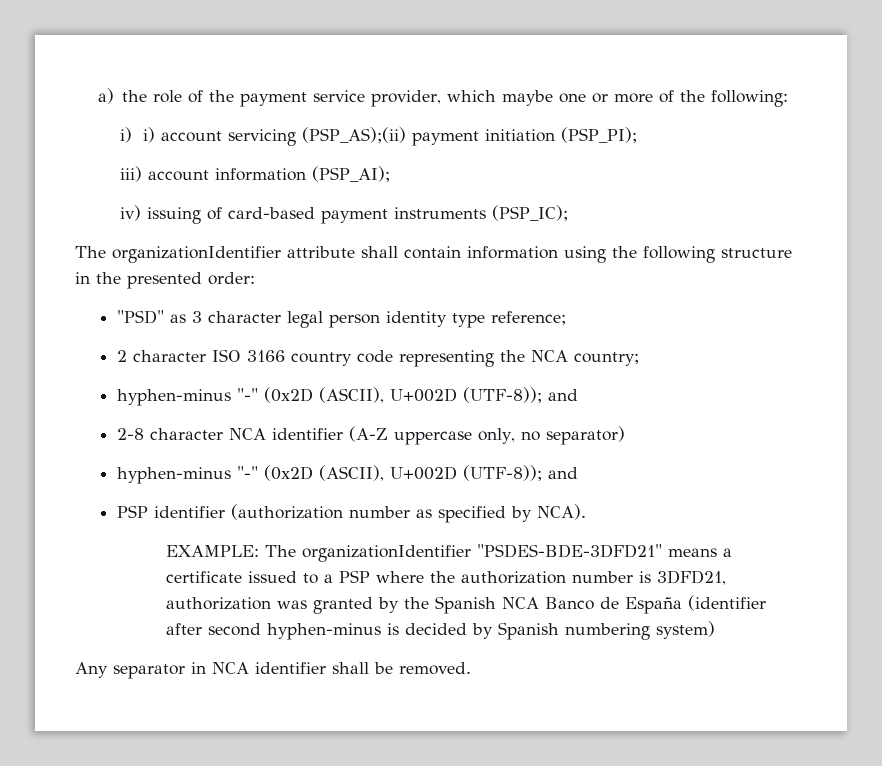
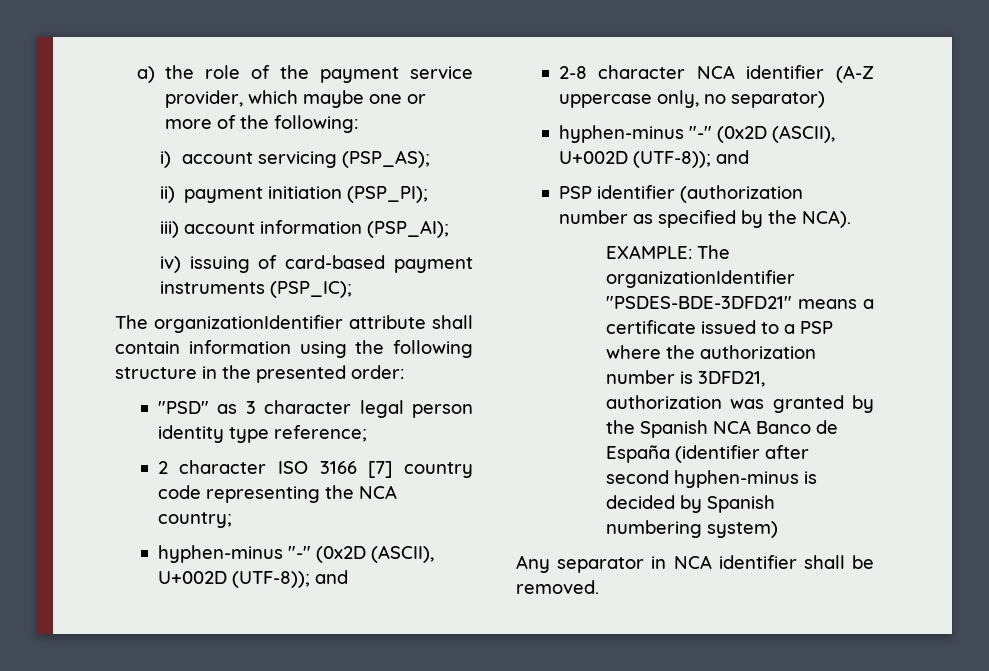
- i) i) account servicing (PSP_AS);(ii) payment initiation (PSP_PI);
+ i) account servicing (PSP_AS);
+ ii) payment initiation (PSP_PI);
- 2 character ISO 3166 country code representing the NCA country;
+ 2 character ISO 3166 [7] country code representing the NCA country;
- PSP identifier (authorization number as specified by NCA).
+ PSP identifier (authorization number as specified by the NCA).

